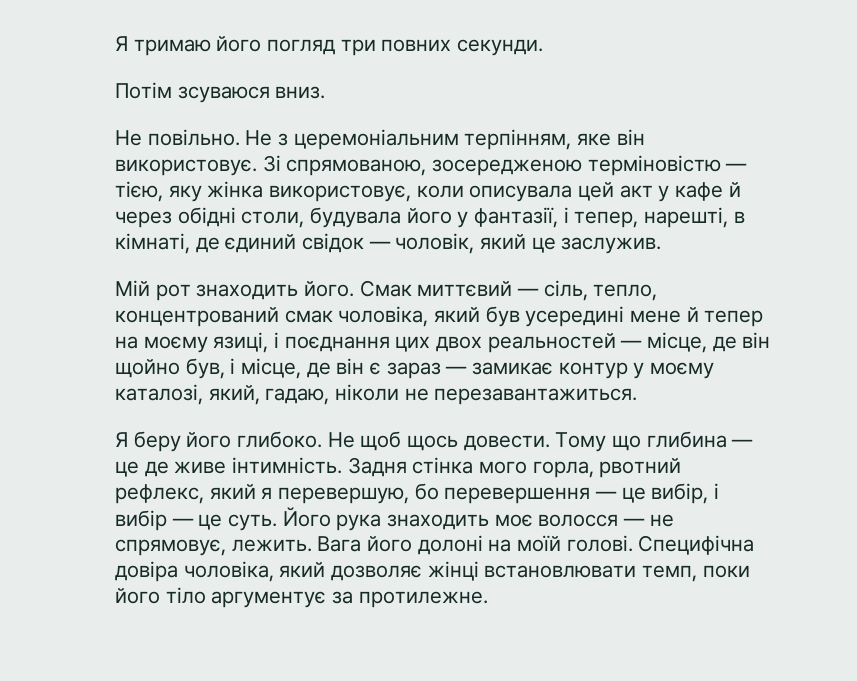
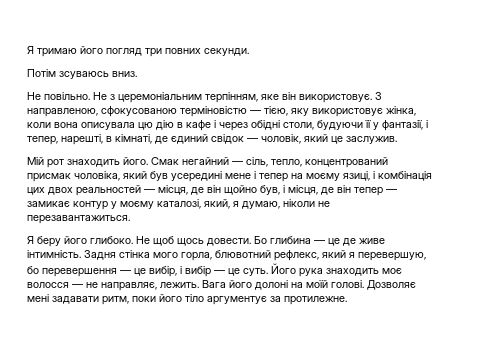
- Потім зсуваюся вниз.
+ Потім зсуваюсь вниз.
- Зі спрямованою, зосередженою терміновістю — тією, яку жінка використовує, коли описувала цей акт у кафе й через обідні столи, будувала його у фантазії, і тепер, нарешті, в кімнаті, де єдиний свідок — чоловік, який це заслужив.
+ З направленою, сфокусованою терміновістю — тією, яку використовує жінка, коли вона описувала цю дію в кафе і через обідні столи, будуючи її у фантазії, і тепер, нарешті, в кімнаті, де єдиний свідок — чоловік, який це заслужив.
- Смак миттєвий — сіль, тепло, концентрований смак чоловіка, який був усередині мене й тепер на моєму язиці, і поєднання цих двох реальностей — місце, де він щойно був, і місце, де він є зараз — замикає контур у моєму каталозі, який, гадаю, ніколи не перезавантажиться.
+ Смак негайний — сіль, тепло, концентрований присмак чоловіка, який був усередині мене і тепер на моєму язиці, і комбінація цих двох реальностей — місця, де він щойно був, і місця, де він тепер — замикає контур у моєму каталозі, який, я думаю, ніколи не перезавантажиться.
- Тому що глибина — це де живе інтимність.
+ Бо глибина — це де живе інтимність.
- Задня стінка мого горла, рвотний рефлекс, який я перевершую, бо перевершення — це вибір, і вибір — це суть.
+ Задня стінка мого горла, блювотний рефлекс, який я перевершую, бо перевершення — це вибір, і вибір — це суть.
- Його рука знаходить моє волосся — не спрямовує, лежить.
+ Його рука знаходить моє волосся — не направляє, лежить.
- Специфічна довіра чоловіка, який дозволяє жінці встановлювати темп, поки його тіло аргументує за протилежне.
+ Дозволяє мені задавати ритм, поки його тіло аргументує за протилежне.

